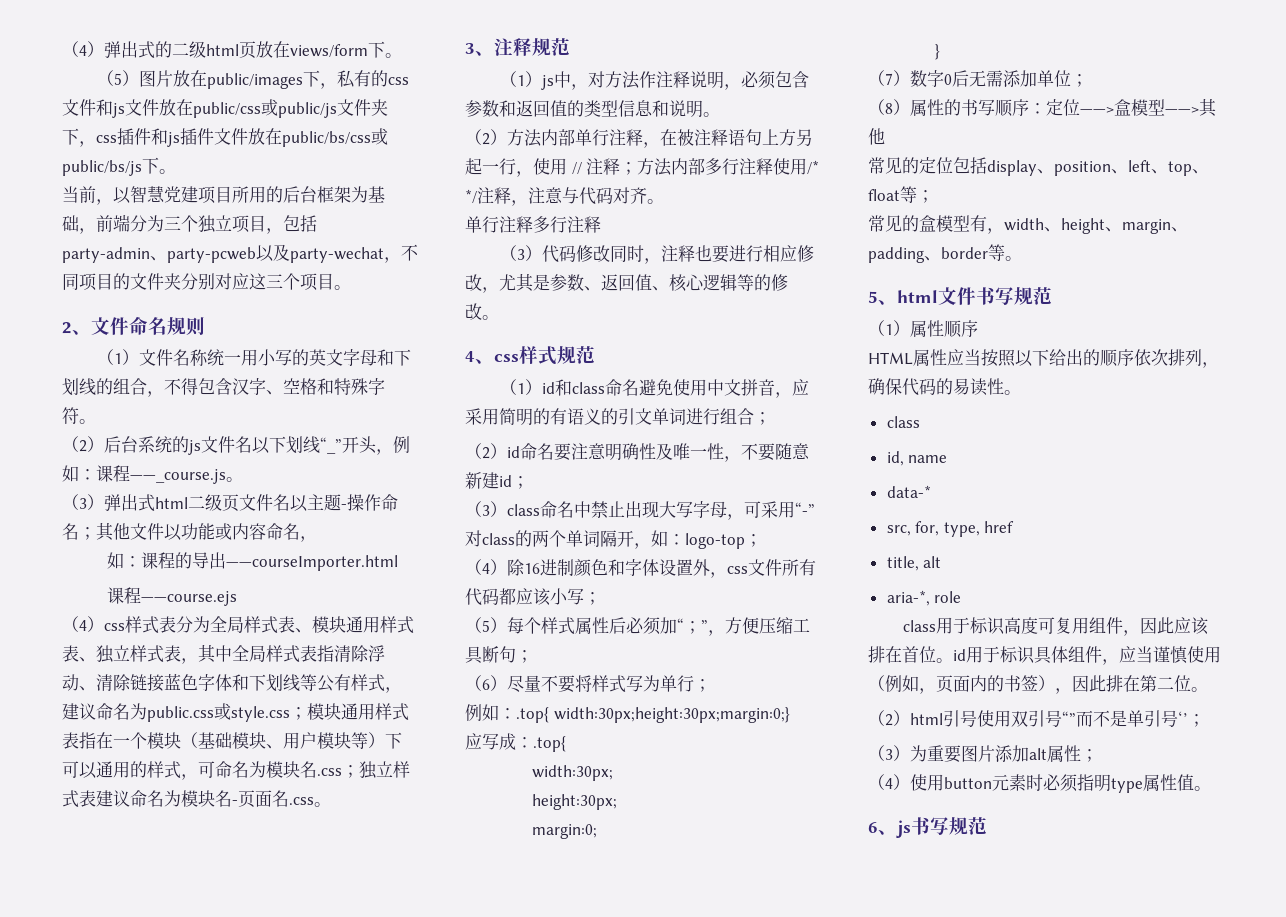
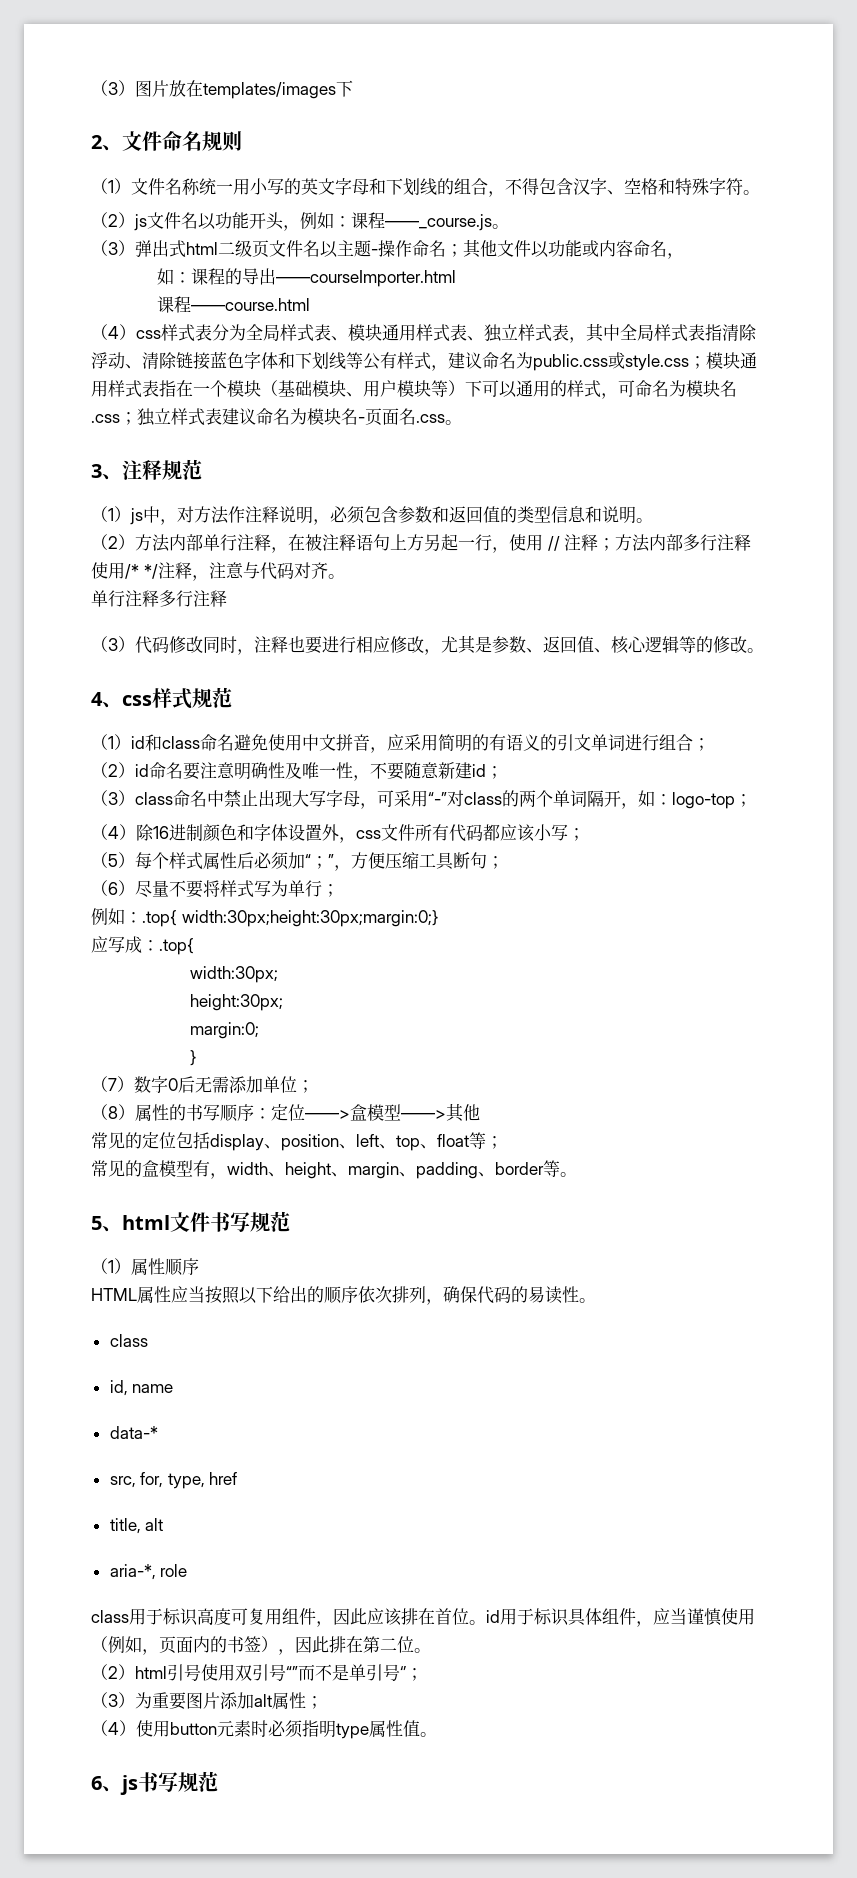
- （4）弹出式的二级html页放在views/form下。
- （5）图片放在public/images下，私有的css文件和js文件放在public/css或public/js文件夹下，css插件和js插件文件放在public/bs/css或public/bs/js下。
- 当前，以智慧党建项目所用的后台框架为基础，前端分为三个独立项目，包括party-admin、party-pcweb以及party-wechat，不同项目的文件夹分别对应这三个项目。
+ （3）图片放在templates/images下
- （2）后台系统的js文件名以下划线“_”开头，例如：课程——_course.js。
+ （2）js文件名以功能开头，例如：课程——_course.js。
- 课程——course.ejs
+ 课程——course.html

